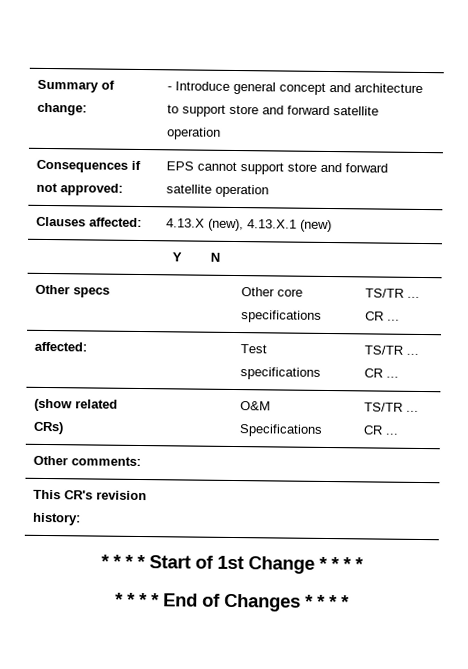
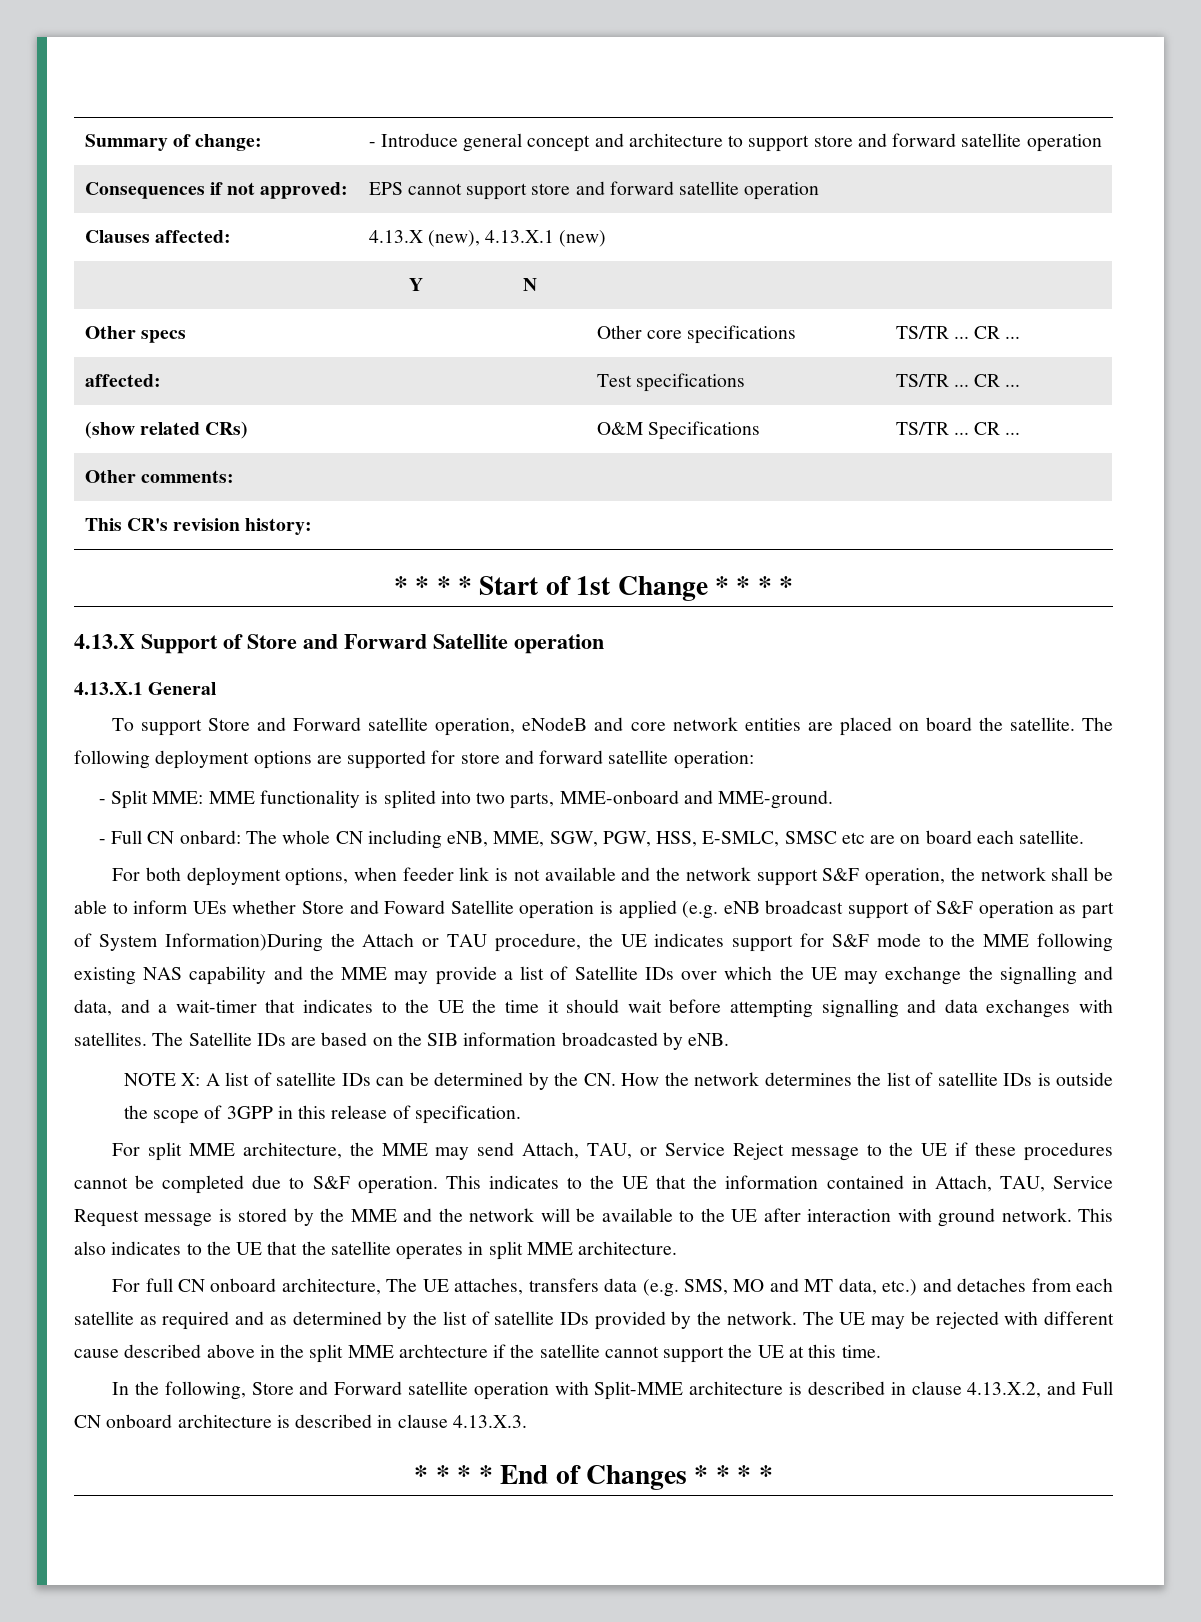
+ 4.13.X Support of Store and Forward Satellite operation
+ 4.13.X.1 General
+ To support Store and Forward satellite operation, eNodeB and core network entities are placed on board the satellite. The following deployment options are supported for store and forward satellite operation:
+ - Split MME: MME functionality is splited into two parts, MME-onboard and MME-ground.
+ - Full CN onbard: The whole CN including eNB, MME, SGW, PGW, HSS, E-SMLC, SMSC etc are on board each satellite.
+ For both deployment options, when feeder link is not available and the network support S&F operation, the network shall be able to inform UEs whether Store and Foward Satellite operation is applied (e.g. eNB broadcast support of S&F operation as part of System Information)During the Attach or TAU procedure, the UE indicates support for S&F mode to the MME following existing NAS capability and the MME may provide a list of Satellite IDs over which the UE may exchange the signalling and data, and a wait-timer that indicates to the UE the time it should wait before attempting signalling and data exchanges with satellites. The Satellite IDs are based on the SIB information broadcasted by eNB.
+ NOTE X: A list of satellite IDs can be determined by the CN. How the network determines the list of satellite IDs is outside the scope of 3GPP in this release of specification.
+ For split MME architecture, the MME may send Attach, TAU, or Service Reject message to the UE if these procedures cannot be completed due to S&F operation. This indicates to the UE that the information contained in Attach, TAU, Service Request message is stored by the MME and the network will be available to the UE after interaction with ground network. This also indicates to the UE that the satellite operates in split MME architecture.
+ For full CN onboard architecture, The UE attaches, transfers data (e.g. SMS, MO and MT data, etc.) and detaches from each satellite as required and as determined by the list of satellite IDs provided by the network. The UE may be rejected with different cause described above in the split MME archtecture if the satellite cannot support the UE at this time.
+ In the following, Store and Forward satellite operation with Split-MME architecture is described in clause 4.13.X.2, and Full CN onboard architecture is described in clause 4.13.X.3.

